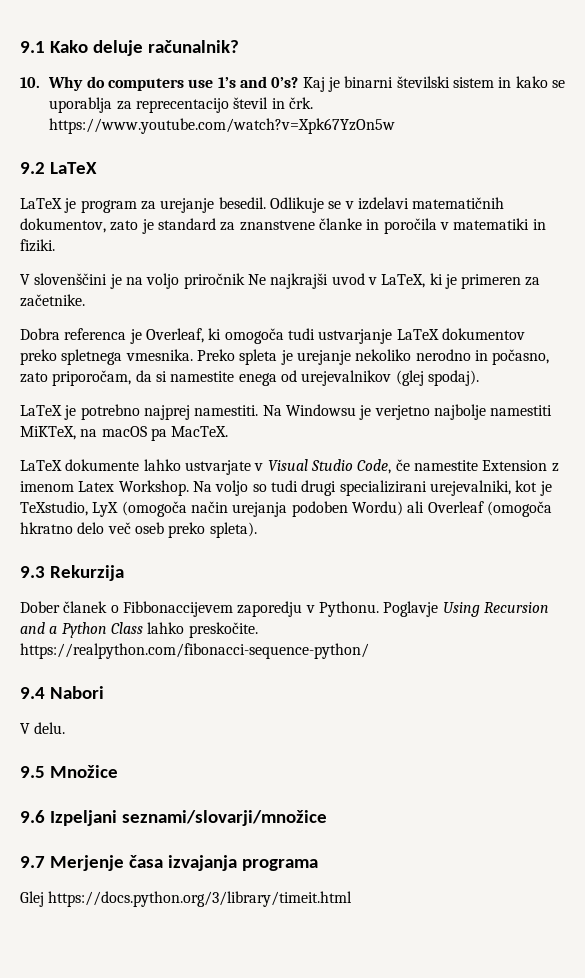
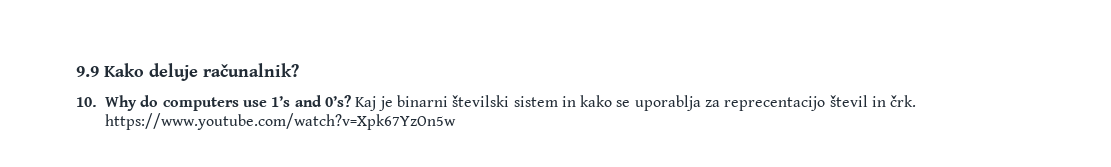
- 9.1 Kako deluje računalnik?
+ 9.9 Kako deluje računalnik?
- 9.2 LaTeX
- LaTeX je program za urejanje besedil. Odlikuje se v izdelavi matematičnih dokumentov, zato je standard za znanstvene članke in poročila v matematiki in fiziki.
- V slovenščini je na voljo priročnik Ne najkrajši uvod v LaTeX, ki je primeren za začetnike.
- Dobra referenca je Overleaf, ki omogoča tudi ustvarjanje LaTeX dokumentov preko spletnega vmesnika. Preko spleta je urejanje nekoliko nerodno in počasno, zato priporočam, da si namestite enega od urejevalnikov (glej spodaj).
- LaTeX je potrebno najprej namestiti. Na Windowsu je verjetno najbolje namestiti MiKTeX, na macOS pa MacTeX.
- LaTeX dokumente lahko ustvarjate v Visual Studio Code, če namestite Extension z imenom Latex Workshop. Na voljo so tudi drugi specializirani urejevalniki, kot je TeXstudio, LyX (omogoča način urejanja podoben Wordu) ali Overleaf (omogoča hkratno delo več oseb preko spleta).
- 9.3 Rekurzija
- Dober članek o Fibbonaccijevem zaporedju v Pythonu. Poglavje Using Recursion and a Python Class lahko preskočite. https://realpython.com/fibonacci-sequence-python/
- 9.4 Nabori
- V delu.
- 9.5 Množice
- 9.6 Izpeljani seznami/slovarji/množice
- 9.7 Merjenje časa izvajanja programa
- Glej https://docs.python.org/3/library/timeit.html

